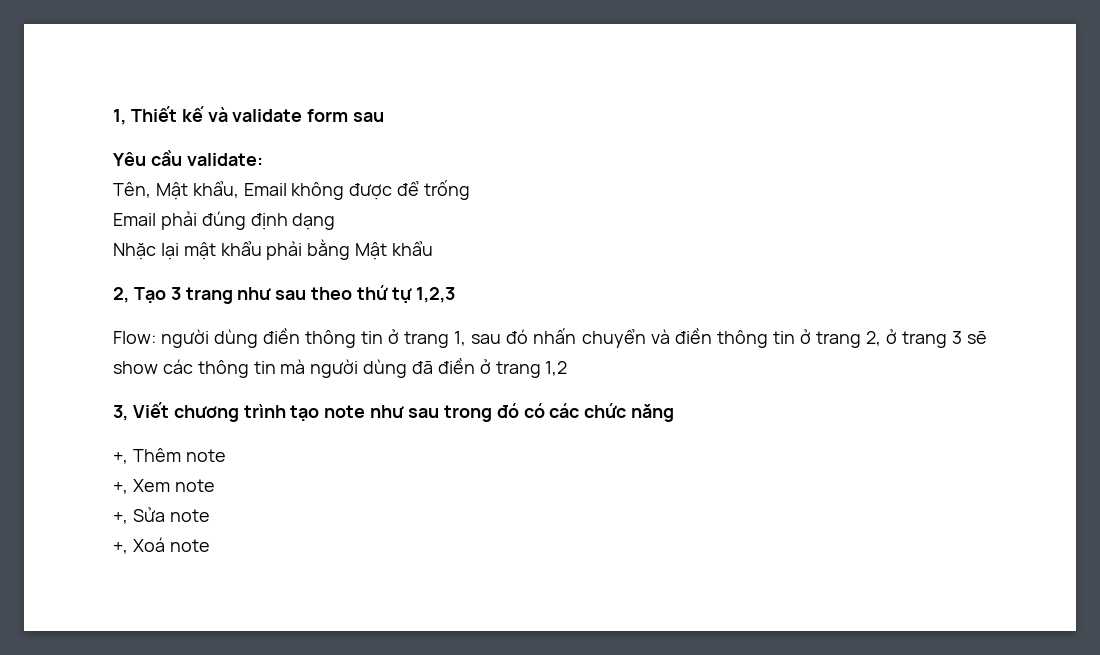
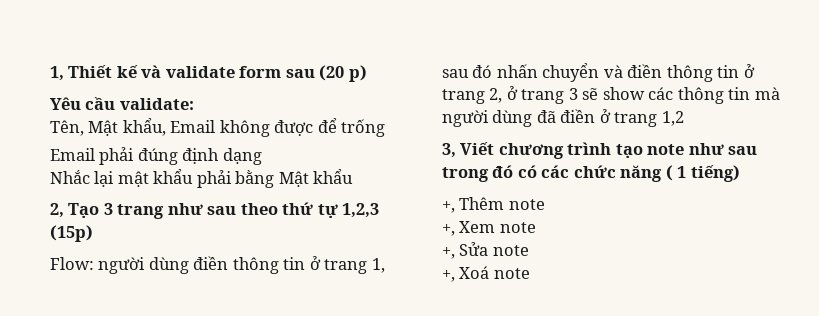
- 1, Thiết kế và validate form sau
+ 1, Thiết kế và validate form sau (20 p)
- Nhặc lại mật khẩu phải bằng Mật khẩu
+ Nhắc lại mật khẩu phải bằng Mật khẩu
- 2, Tạo 3 trang như sau theo thứ tự 1,2,3
+ 2, Tạo 3 trang như sau theo thứ tự 1,2,3 (15p)
- 3, Viết chương trình tạo note như sau trong đó có các chức năng
+ 3, Viết chương trình tạo note như sau trong đó có các chức năng ( 1 tiếng)

